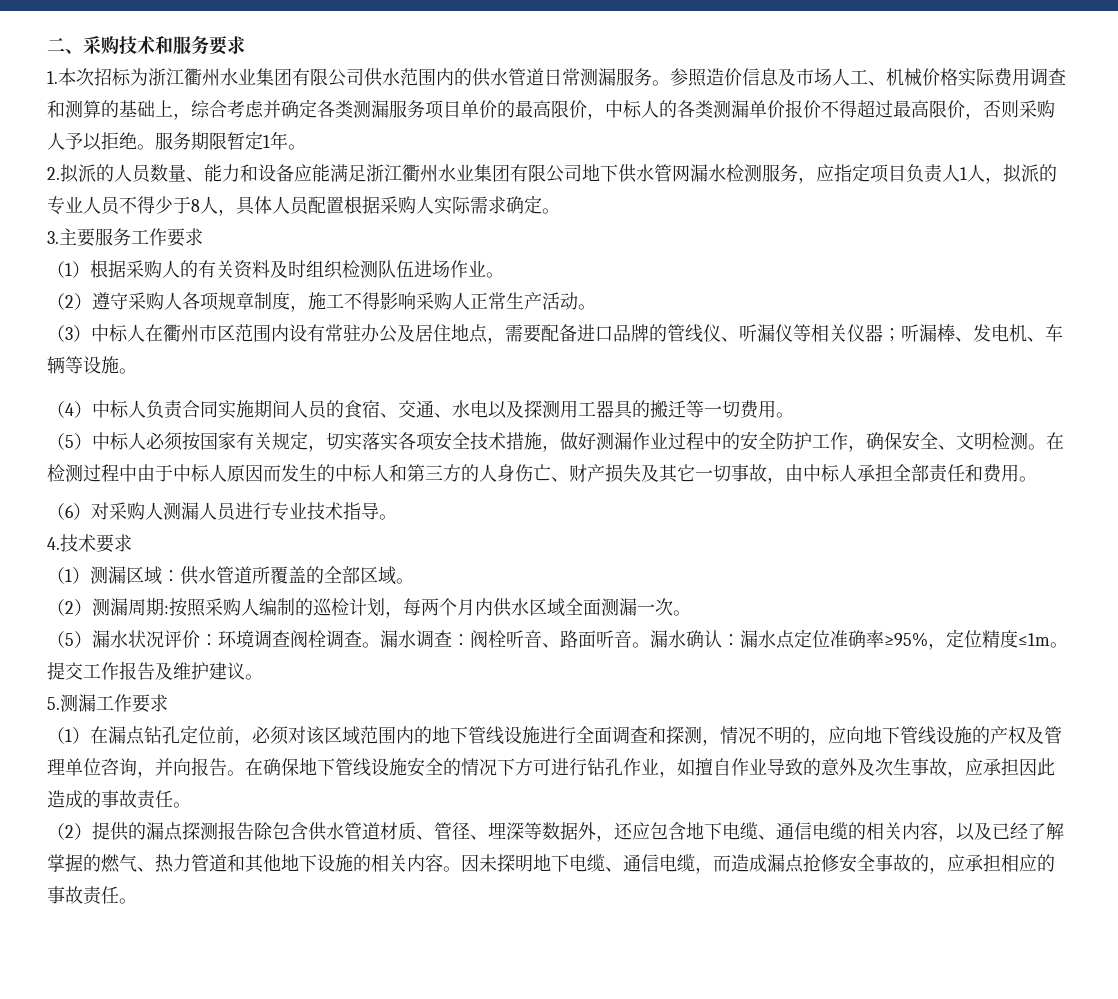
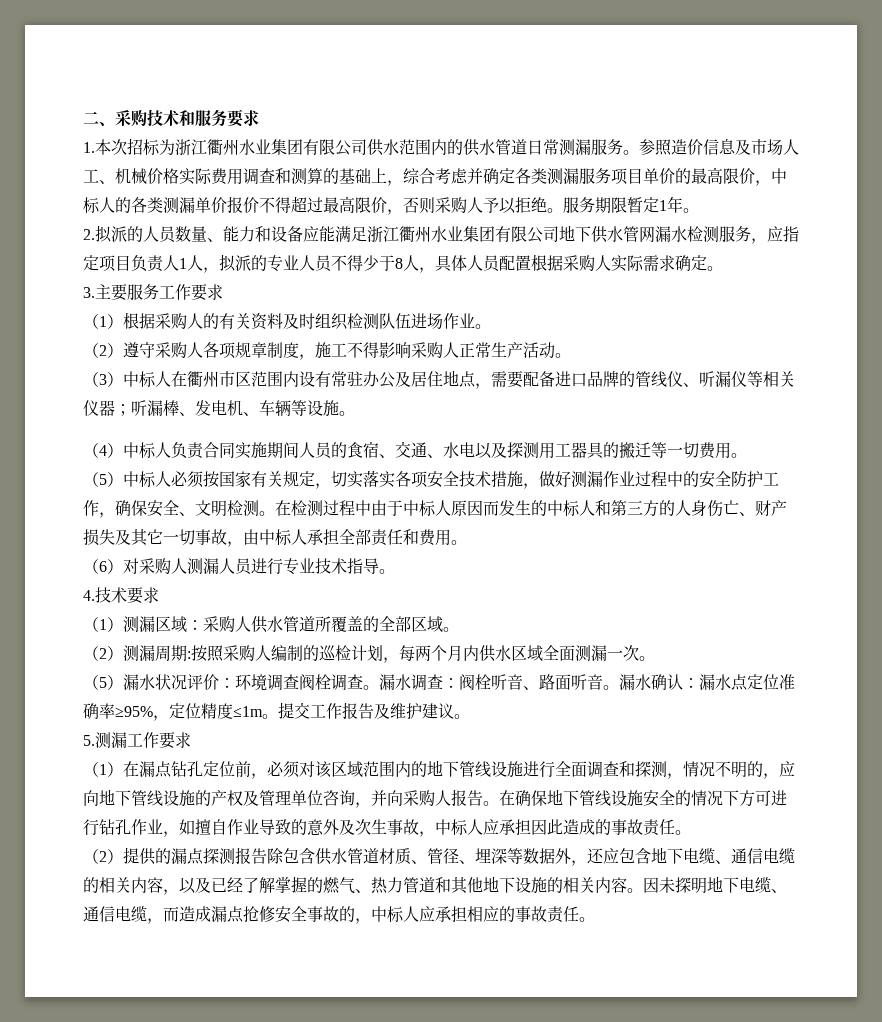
- （1）测漏区域：供水管道所覆盖的全部区域。
+ （1）测漏区域：采购人供水管道所覆盖的全部区域。
- （1）在漏点钻孔定位前，必须对该区域范围内的地下管线设施进行全面调查和探测，情况不明的，应向地下管线设施的产权及管理单位咨询，并向报告。
+ （1）在漏点钻孔定位前，必须对该区域范围内的地下管线设施进行全面调查和探测，情况不明的，应向地下管线设施的产权及管理单位咨询，并向采购人报告。
- 在确保地下管线设施安全的情况下方可进行钻孔作业，如擅自作业导致的意外及次生事故，应承担因此造成的事故责任。
+ 在确保地下管线设施安全的情况下方可进行钻孔作业，如擅自作业导致的意外及次生事故，中标人应承担因此造成的事故责任。
- 因未探明地下电缆、通信电缆，而造成漏点抢修安全事故的，应承担相应的事故责任。
+ 因未探明地下电缆、通信电缆，而造成漏点抢修安全事故的，中标人应承担相应的事故责任。

